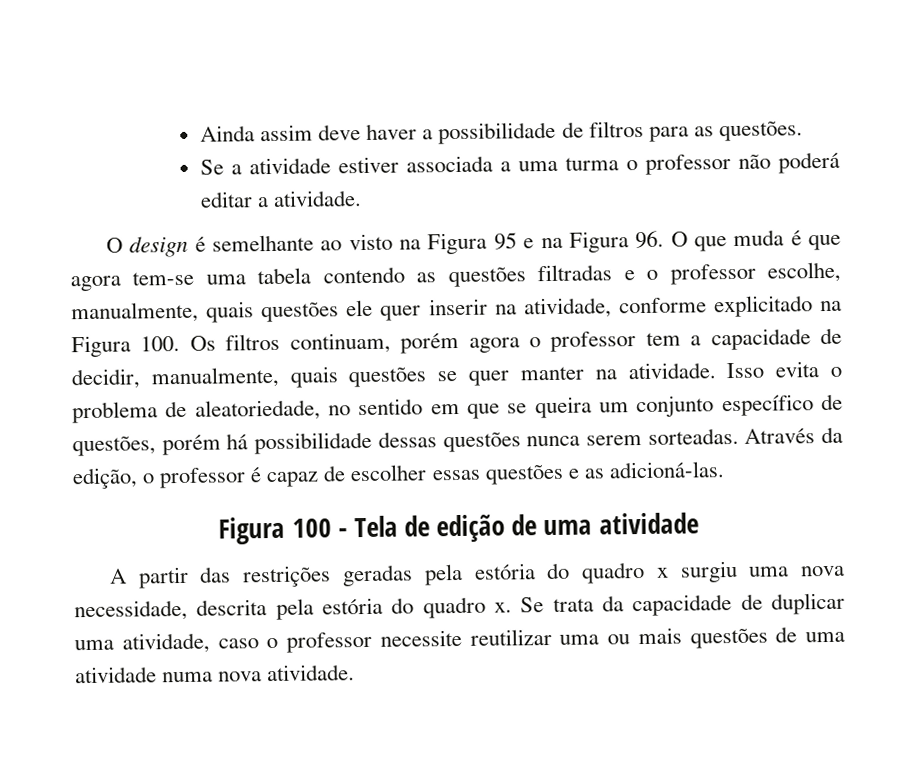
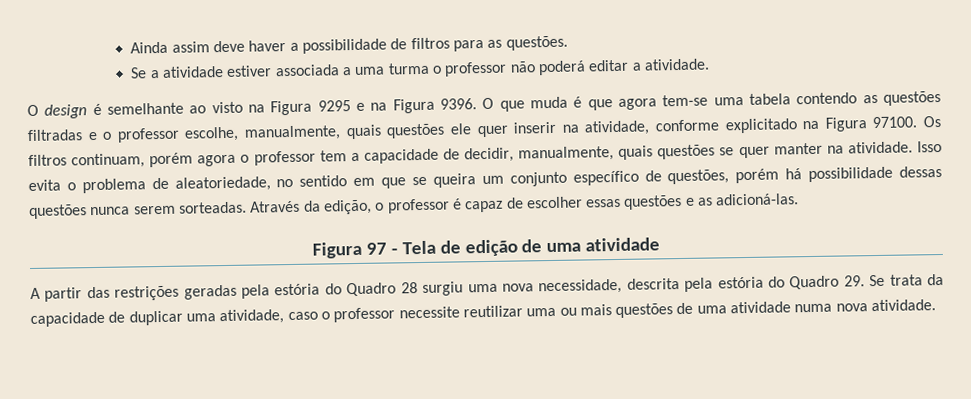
- O design é semelhante ao visto na Figura 95 e na Figura 96. O que muda é que agora tem-se uma tabela contendo as questões filtradas e o professor escolhe, manualmente, quais questões ele quer inserir na atividade, conforme explicitado na Figura 100. Os filtros continuam, porém agora o professor tem a capacidade de decidir, manualmente, quais questões se quer manter na atividade.
+ O design é semelhante ao visto na Figura 9295 e na Figura 9396. O que muda é que agora tem-se uma tabela contendo as questões filtradas e o professor escolhe, manualmente, quais questões ele quer inserir na atividade, conforme explicitado na Figura 97100. Os filtros continuam, porém agora o professor tem a capacidade de decidir, manualmente, quais questões se quer manter na atividade.
- Figura 100 - Tela de edição de uma atividade
+ Figura 97 - Tela de edição de uma atividade
- A partir das restrições geradas pela estória do quadro x surgiu uma nova necessidade, descrita pela estória do quadro x. Se trata da capacidade de duplicar uma atividade, caso o professor necessite reutilizar uma ou mais questões de uma atividade numa nova atividade.
+ A partir das restrições geradas pela estória do Quadro 28 surgiu uma nova necessidade, descrita pela estória do Quadro 29. Se trata da capacidade de duplicar uma atividade, caso o professor necessite reutilizar uma ou mais questões de uma atividade numa nova atividade.

